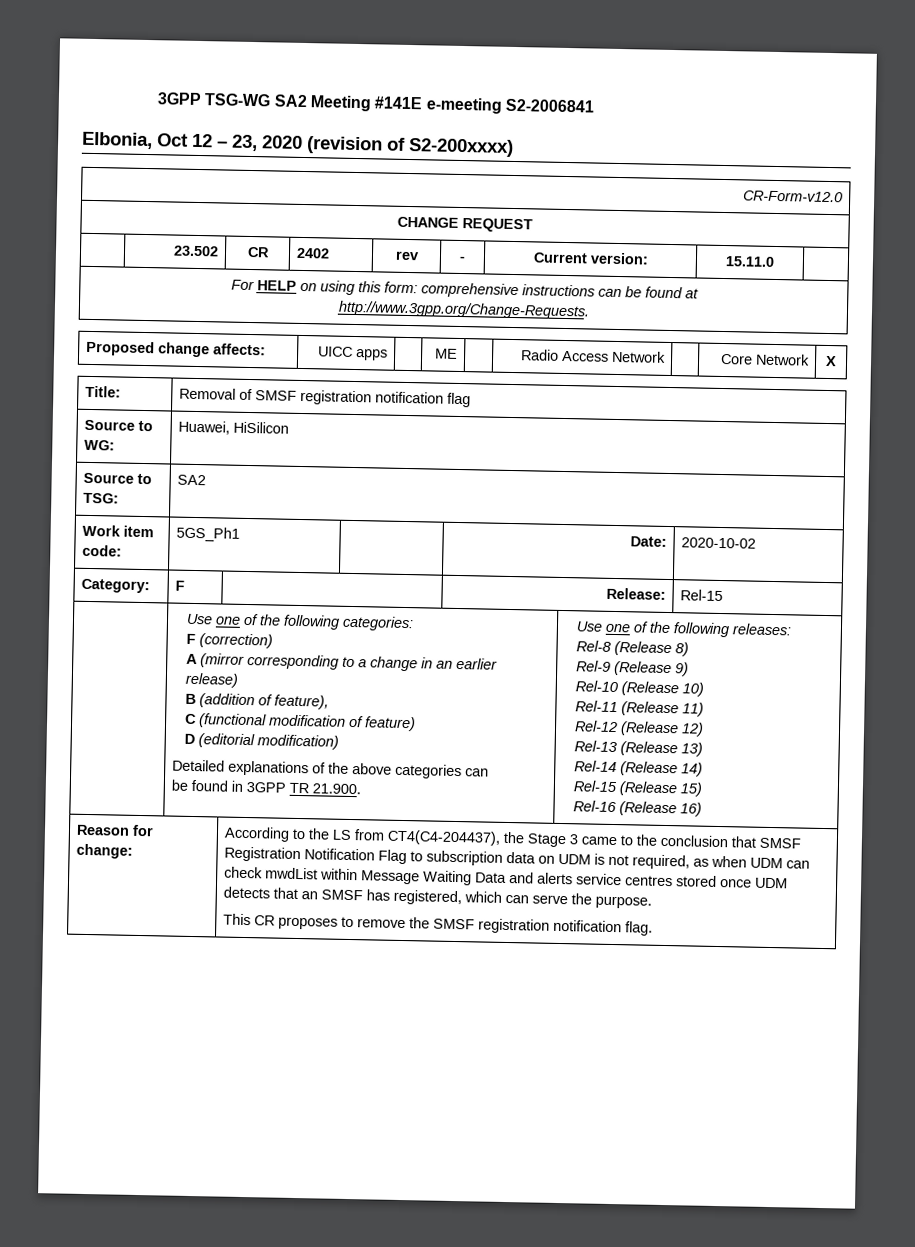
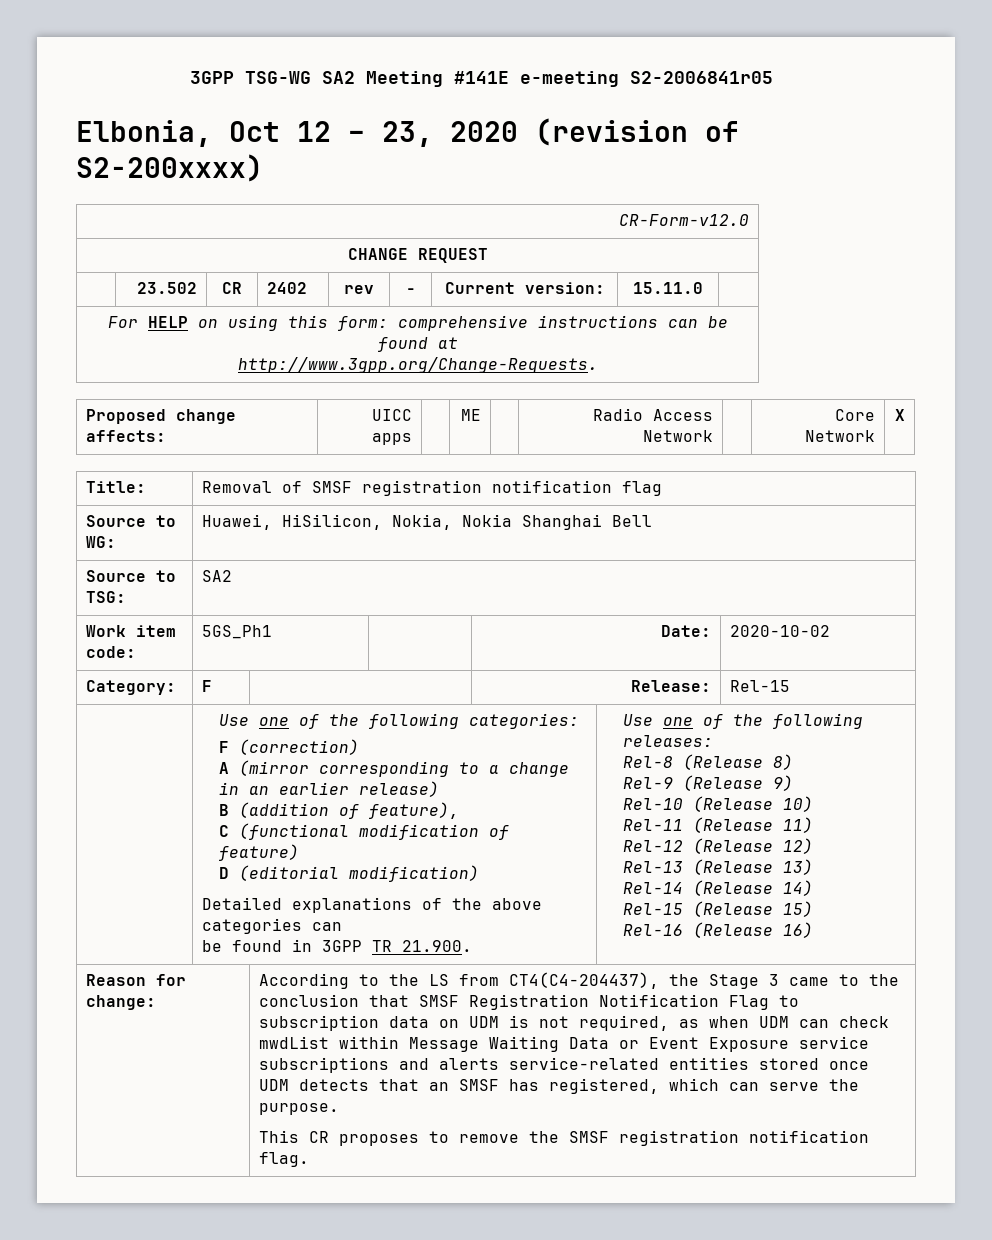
- 3GPP TSG-WG SA2 Meeting #141E e-meeting S2-2006841
+ 3GPP TSG-WG SA2 Meeting #141E e-meeting S2-2006841r05
- Source to WG: | Huawei, HiSilicon
+ Source to WG: | Huawei, HiSilicon, Nokia, Nokia Shanghai Bell
- According to the LS from CT4(C4-204437), the Stage 3 came to the conclusion that SMSF Registration Notification Flag to subscription data on UDM is not required, as when UDM can check mwdList within Message Waiting Data and alerts service centres stored once UDM detects that an SMSF has registered, which can serve the purpose.
+ According to the LS from CT4(C4-204437), the Stage 3 came to the conclusion that SMSF Registration Notification Flag to subscription data on UDM is not required, as when UDM can check mwdList within Message Waiting Data or Event Exposure service subscriptions and alerts service-related entities stored once UDM detects that an SMSF has registered, which can serve the purpose.

